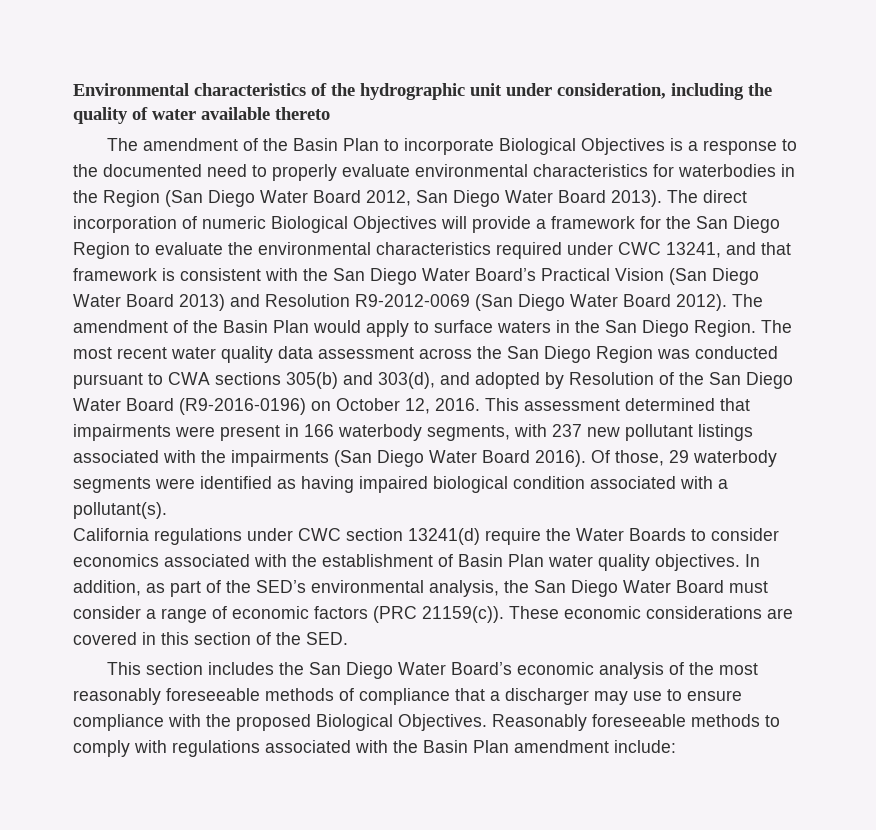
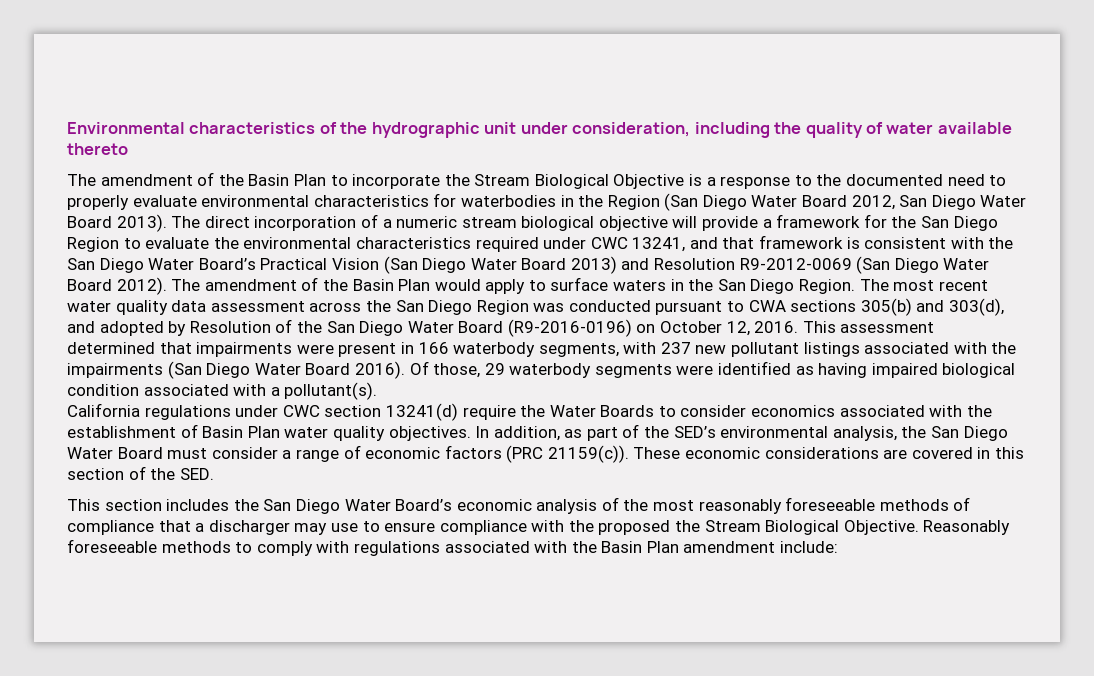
- The amendment of the Basin Plan to incorporate Biological Objectives is a response to the documented need to properly evaluate environmental characteristics for waterbodies in the Region (San Diego Water Board 2012, San Diego Water Board 2013).
+ The amendment of the Basin Plan to incorporate the Stream Biological Objective is a response to the documented need to properly evaluate environmental characteristics for waterbodies in the Region (San Diego Water Board 2012, San Diego Water Board 2013).
- The direct incorporation of numeric Biological Objectives will provide a framework for the San Diego Region to evaluate the environmental characteristics required under CWC 13241, and that framework is consistent with the San Diego Water Board’s Practical Vision (San Diego Water Board 2013) and Resolution R9-2012-0069 (San Diego Water Board 2012).
+ The direct incorporation of a numeric stream biological objective will provide a framework for the San Diego Region to evaluate the environmental characteristics required under CWC 13241, and that framework is consistent with the San Diego Water Board’s Practical Vision (San Diego Water Board 2013) and Resolution R9-2012-0069 (San Diego Water Board 2012).
- This section includes the San Diego Water Board’s economic analysis of the most reasonably foreseeable methods of compliance that a discharger may use to ensure compliance with the proposed Biological Objectives.
+ This section includes the San Diego Water Board’s economic analysis of the most reasonably foreseeable methods of compliance that a discharger may use to ensure compliance with the proposed the Stream Biological Objective.

